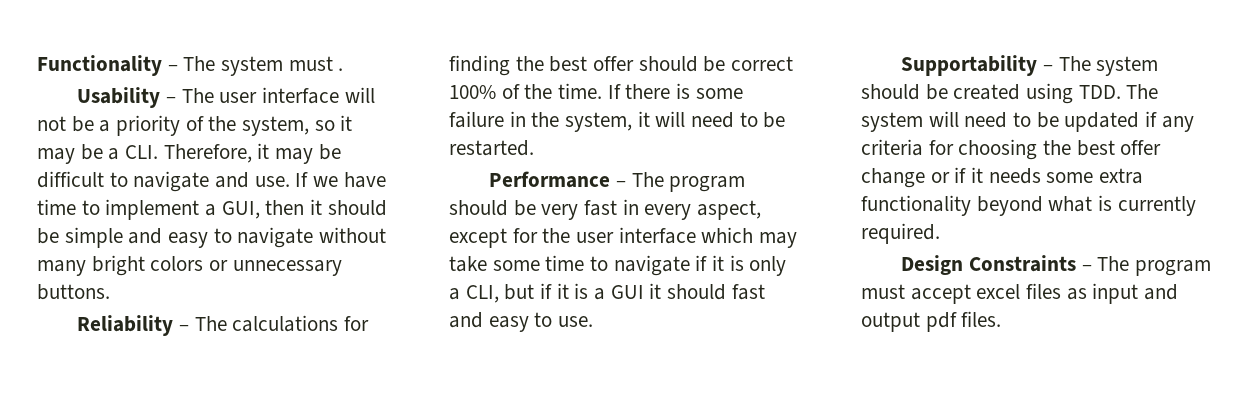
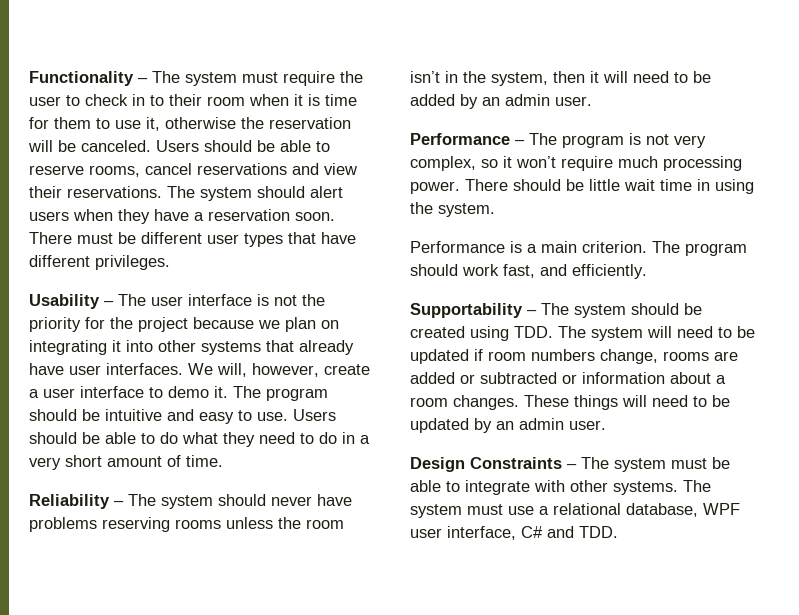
- Functionality – The system must .
+ Functionality – The system must require the user to check in to their room when it is time for them to use it, otherwise the reservation will be canceled. Users should be able to reserve rooms, cancel reservations and view their reservations. The system should alert users when they have a reservation soon. There must be different user types that have different privileges.
- Usability – The user interface will not be a priority of the system, so it may be a CLI. Therefore, it may be difficult to navigate and use. If we have time to implement a GUI, then it should be simple and easy to navigate without many bright colors or unnecessary buttons.
- Reliability – The calculations for finding the best offer should be correct 100% of the time. If there is some failure in the system, it will need to be restarted.
+ Usability – The user interface is not the priority for the project because we plan on integrating it into other systems that already have user interfaces. We will, however, create a user interface to demo it. The program should be intuitive and easy to use. Users should be able to do what they need to do in a very short amount of time.
+ Reliability – The system should never have problems reserving rooms unless the room isn’t in the system, then it will need to be added by an admin user.
- Performance – The program should be very fast in every aspect, except for the user interface which may take some time to navigate if it is only a CLI, but if it is a GUI it should fast and easy to use.
+ Performance – The program is not very complex, so it won’t require much processing power. There should be little wait time in using the system.
+ Performance is a main criterion. The program should work fast, and efficiently.
- Supportability – The system should be created using TDD. The system will need to be updated if any criteria for choosing the best offer change or if it needs some extra functionality beyond what is currently required.
- Design Constraints – The program must accept excel files as input and output pdf files.
+ Supportability – The system should be created using TDD. The system will need to be updated if room numbers change, rooms are added or subtracted or information about a room changes. These things will need to be updated by an admin user.
+ Design Constraints – The system must be able to integrate with other systems. The system must use a relational database, WPF user interface, C# and TDD.

